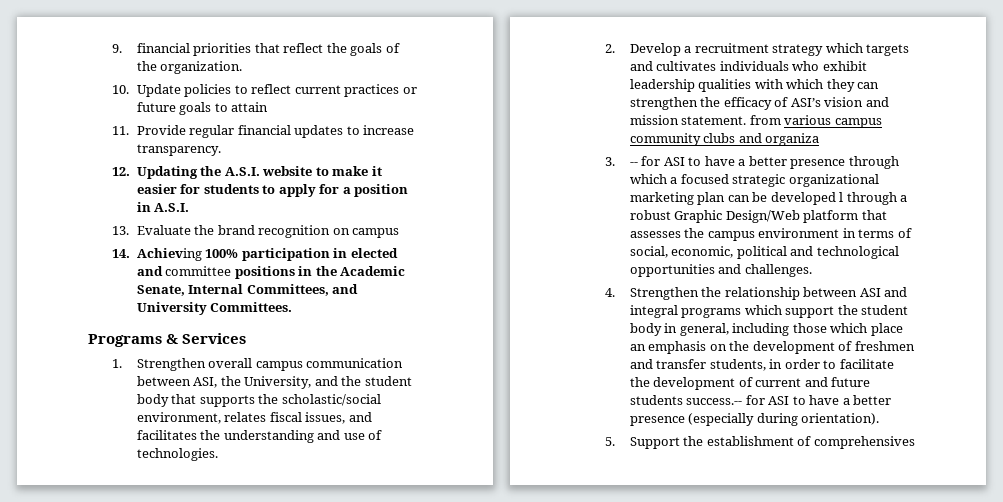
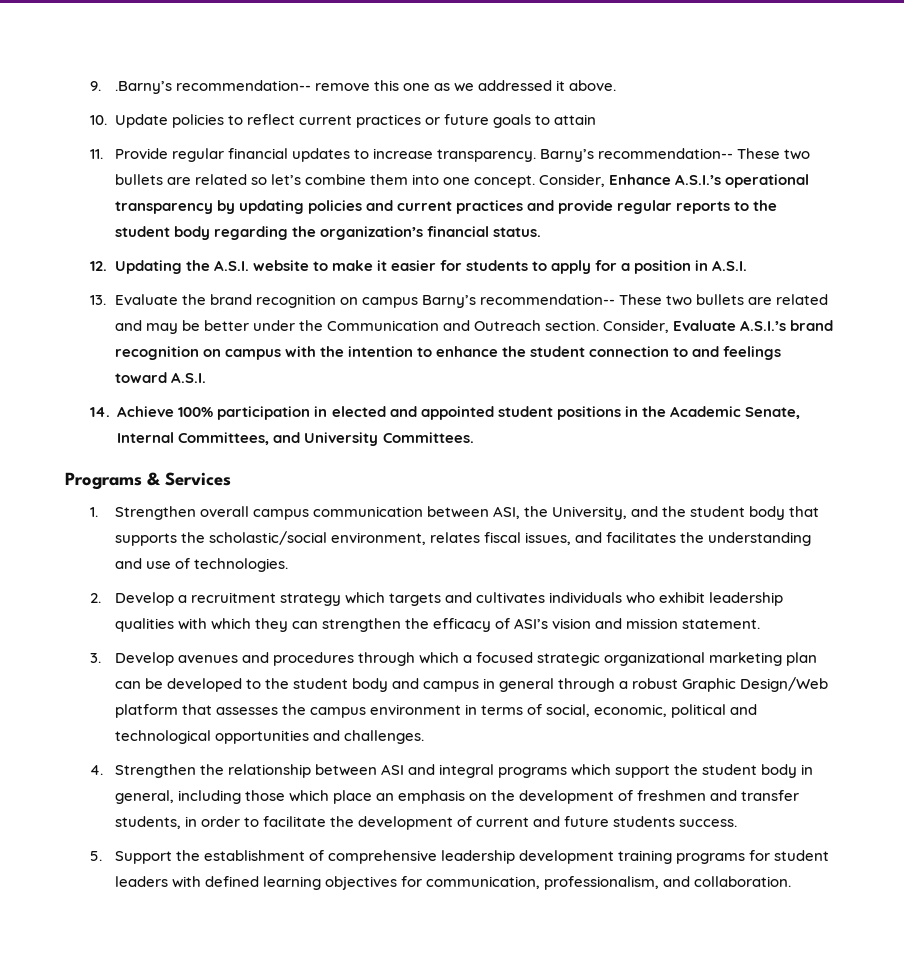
- 9. financial priorities that reflect the goals of the organization.
+ 9. .Barny’s recommendation-- remove this one as we addressed it above.
+ Barny’s recommendation-- These two bullets are related so let’s combine them into one concept. Consider, Enhance A.S.I.’s operational transparency by updating policies and current practices and provide regular reports to the student body regarding the organization’s financial status.
- 13. Evaluate the brand recognition on campus
+ 13. Evaluate the brand recognition on campus Barny’s recommendation-- These two bullets are related and may be better under the Communication and Outreach section. Consider, Evaluate A.S.I.’s brand recognition on campus with the intention to enhance the student connection to and feelings toward A.S.I.
- 14. Achieving 100% participation in elected and committee positions in the Academic Senate, Internal Committees, and University Committees.
+ 14. Achieve 100% participation in elected and appointed student positions in the Academic Senate, Internal Committees, and University Committees.
- 2. Develop a recruitment strategy which targets and cultivates individuals who exhibit leadership qualities with which they can strengthen the efficacy of ASI’s vision and mission statement. from various campus community clubs and organiza
- 3. -- for ASI to have a better presence through which a focused strategic organizational marketing plan can be developed l through a robust Graphic Design/Web platform that assesses the campus environment in terms of social, economic, political and technological opportunities and challenges.
+ 2. Develop a recruitment strategy which targets and cultivates individuals who exhibit leadership qualities with which they can strengthen the efficacy of ASI’s vision and mission statement.
+ 3. Develop avenues and procedures through which a focused strategic organizational marketing plan can be developed to the student body and campus in general through a robust Graphic Design/Web platform that assesses the campus environment in terms of social, economic, political and technological opportunities and challenges.
- 4. Strengthen the relationship between ASI and integral programs which support the student body in general, including those which place an emphasis on the development of freshmen and transfer students, in order to facilitate the development of current and future students success.-- for ASI to have a better presence (especially during orientation).
+ 4. Strengthen the relationship between ASI and integral programs which support the student body in general, including those which place an emphasis on the development of freshmen and transfer students, in order to facilitate the development of current and future students success.
- 5. Support the establishment of comprehensives
+ 5. Support the establishment of comprehensive leadership development training programs for student leaders with defined learning objectives for communication, professionalism, and collaboration.

